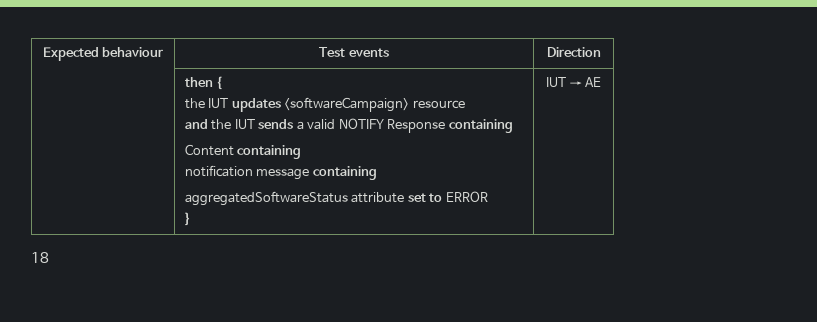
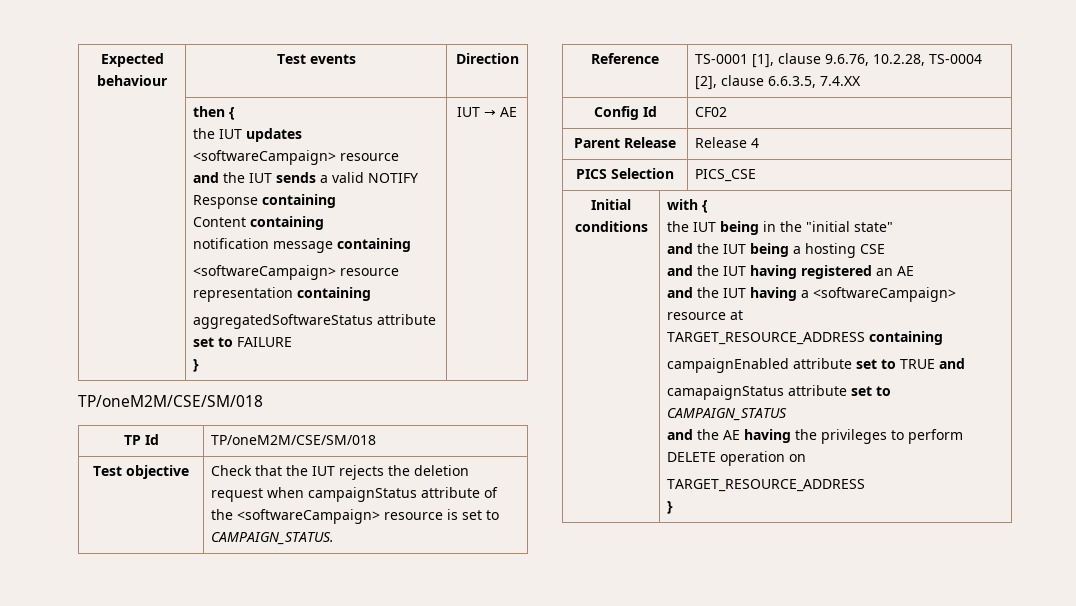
  | then {
  the IUT updates <softwareCampaign> resource
  and the IUT sends a valid NOTIFY Response containing
  Content containing
  notification message containing
- aggregatedSoftwareStatus attribute set to ERROR
+ <softwareCampaign> resource representation containing
+ aggregatedSoftwareStatus attribute set to FAILURE
  } | IUT → AE
- 18
+ TP/oneM2M/CSE/SM/018
+ TP Id | TP/oneM2M/CSE/SM/018
+ Test objective | Check that the IUT rejects the deletion request when campaignStatus attribute of the <softwareCampaign> resource is set to CAMPAIGN_STATUS.
+ Reference | TS-0001 [1], clause 9.6.76, 10.2.28, TS-0004 [2], clause 6.6.3.5, 7.4.XX
+ Config Id | CF02
+ Parent Release | Release 4
+ PICS Selection | PICS_CSE
+ Initial conditions | with {
+ the IUT being in the "initial state"
+ and the IUT being a hosting CSE
+ and the IUT having registered an AE
+ and the IUT having a <softwareCampaign> resource at
+ TARGET_RESOURCE_ADDRESS containing
+ campaignEnabled attribute set to TRUE and
+ camapaignStatus attribute set to CAMPAIGN_STATUS
+ and the AE having the privileges to perform DELETE operation on
+ TARGET_RESOURCE_ADDRESS
+ }

